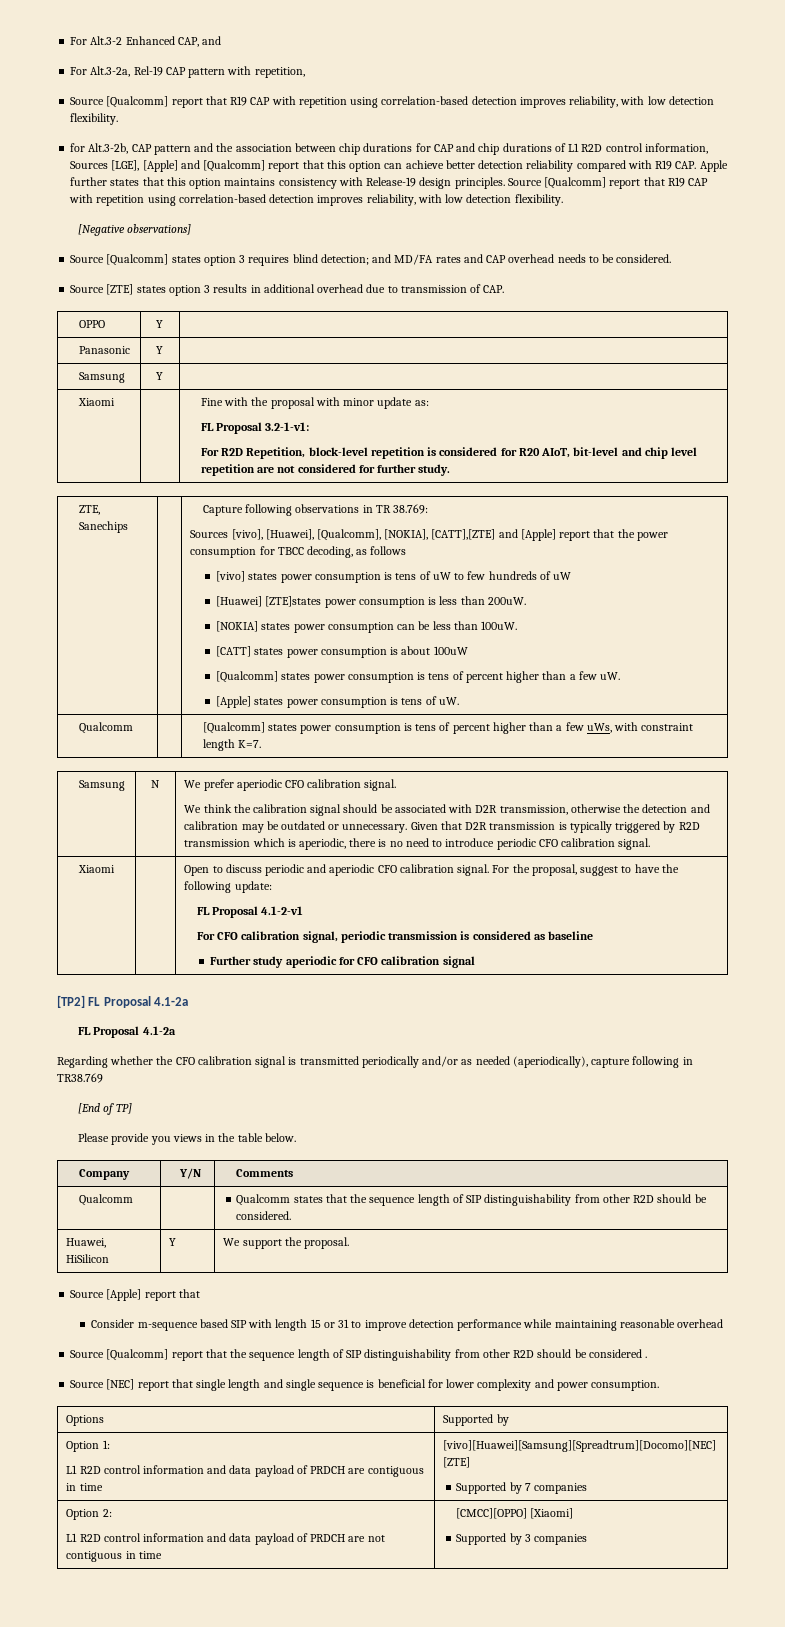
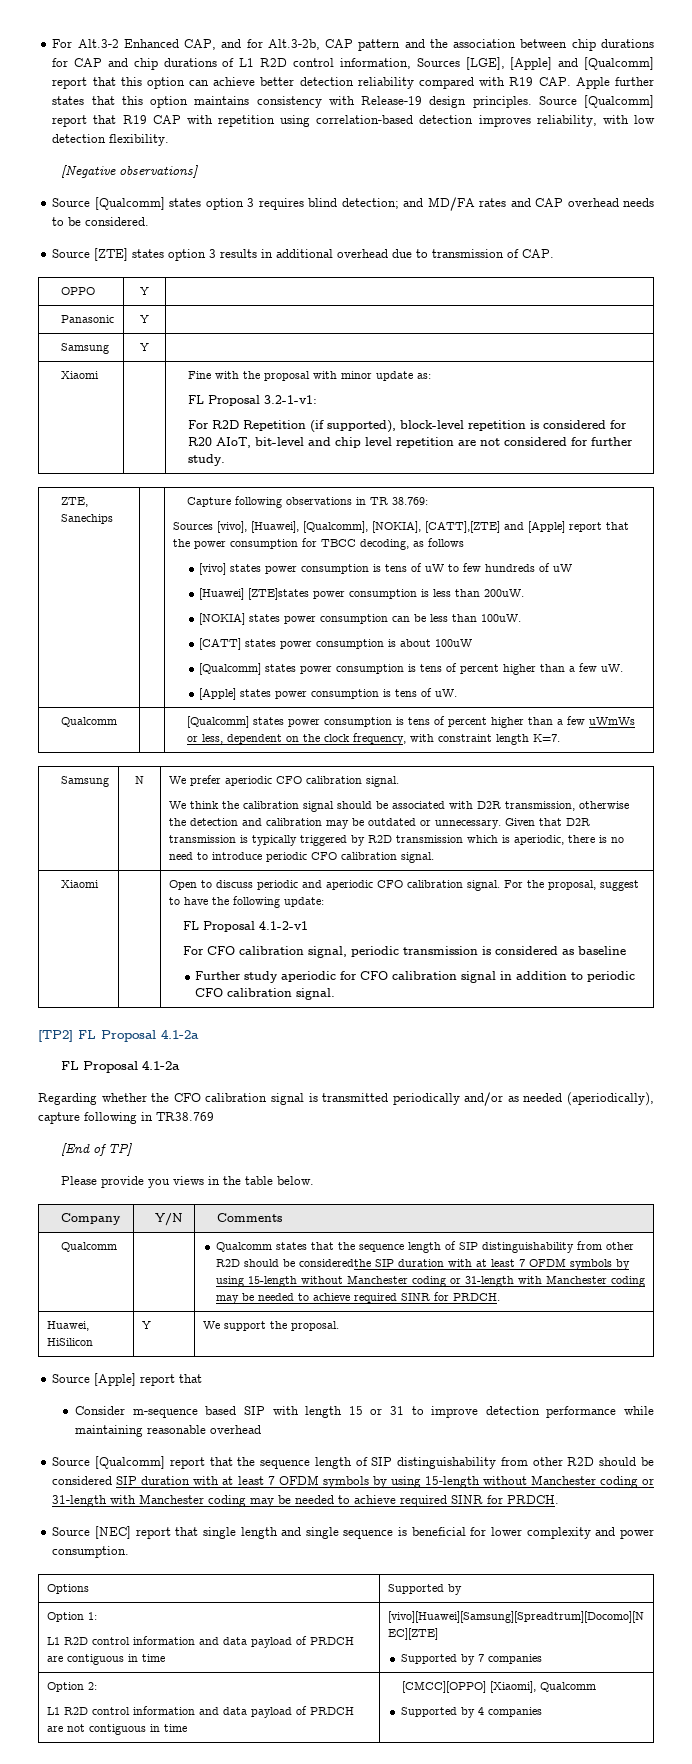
- For Alt.3-2 Enhanced CAP, and
- For Alt.3-2a, Rel-19 CAP pattern with repetition,
- Source [Qualcomm] report that R19 CAP with repetition using correlation-based detection improves reliability, with low detection flexibility.
- for Alt.3-2b, CAP pattern and the association between chip durations for CAP and chip durations of L1 R2D control information, Sources [LGE], [Apple] and [Qualcomm] report that this option can achieve better detection reliability compared with R19 CAP. Apple further states that this option maintains consistency with Release-19 design principles.
+ For Alt.3-2 Enhanced CAP, and for Alt.3-2b, CAP pattern and the association between chip durations for CAP and chip durations of L1 R2D control information, Sources [LGE], [Apple] and [Qualcomm] report that this option can achieve better detection reliability compared with R19 CAP. Apple further states that this option maintains consistency with Release-19 design principles.
  Xiaomi | | Fine with the proposal with minor update as:
  FL Proposal 3.2-1-v1:
- For R2D Repetition, block-level repetition is considered for R20 AIoT, bit-level and chip level repetition are not considered for further study.
+ For R2D Repetition (if supported), block-level repetition is considered for R20 AIoT, bit-level and chip level repetition are not considered for further study.
- Qualcomm | | [Qualcomm] states power consumption is tens of percent higher than a few uWs, with constraint length K=7.
+ Qualcomm | | [Qualcomm] states power consumption is tens of percent higher than a few uWmWs or less, dependent on the clock frequency, with constraint length K=7.
- Further study aperiodic for CFO calibration signal
+ Further study aperiodic for CFO calibration signal in addition to periodic CFO calibration signal.
- Qualcomm states that the sequence length of SIP distinguishability from other R2D should be considered.
+ Qualcomm states that the sequence length of SIP distinguishability from other R2D should be consideredthe SIP duration with at least 7 OFDM symbols by using 15-length without Manchester coding or 31-length with Manchester coding may be needed to achieve required SINR for PRDCH.
- Source [Qualcomm] report that the sequence length of SIP distinguishability from other R2D should be considered .
+ Source [Qualcomm] report that the sequence length of SIP distinguishability from other R2D should be considered SIP duration with at least 7 OFDM symbols by using 15-length without Manchester coding or 31-length with Manchester coding may be needed to achieve required SINR for PRDCH.
  Option 2:
- L1 R2D control information and data payload of PRDCH are not contiguous in time | [CMCC][OPPO] [Xiaomi]
- Supported by 3 companies
+ L1 R2D control information and data payload of PRDCH are not contiguous in time | [CMCC][OPPO] [Xiaomi], Qualcomm
+ Supported by 4 companies

